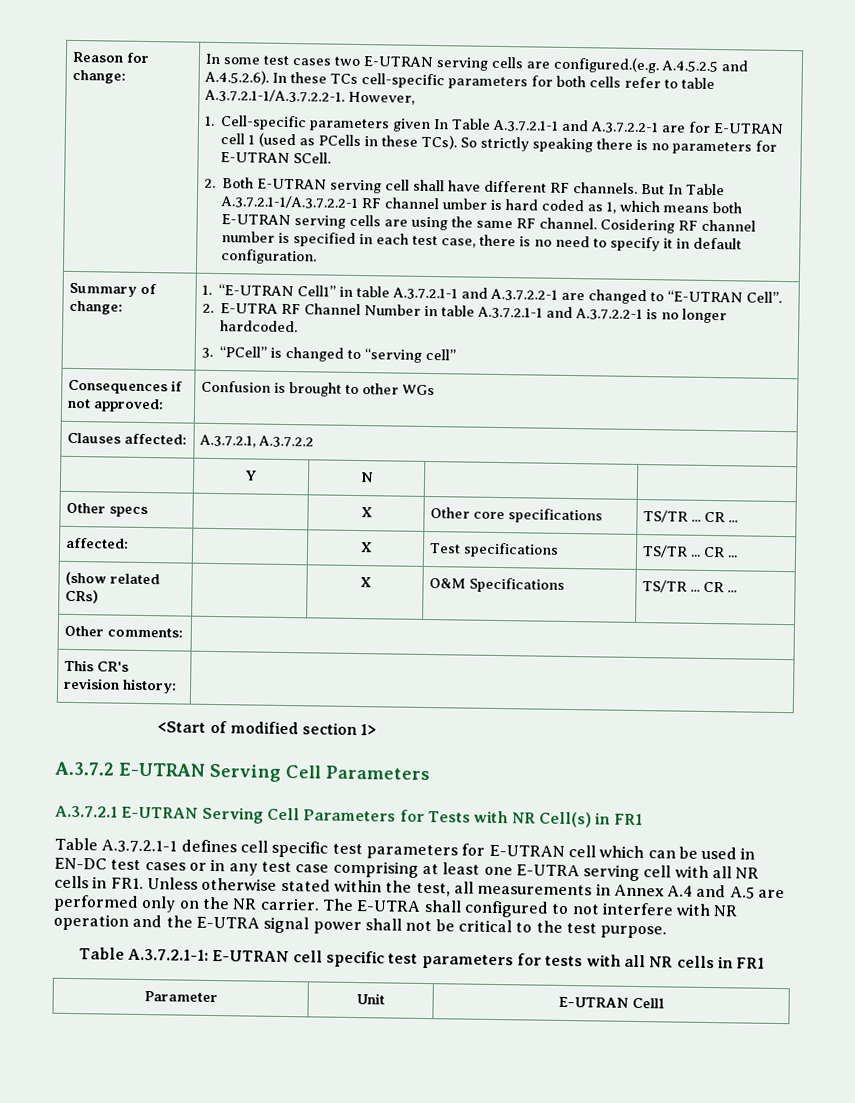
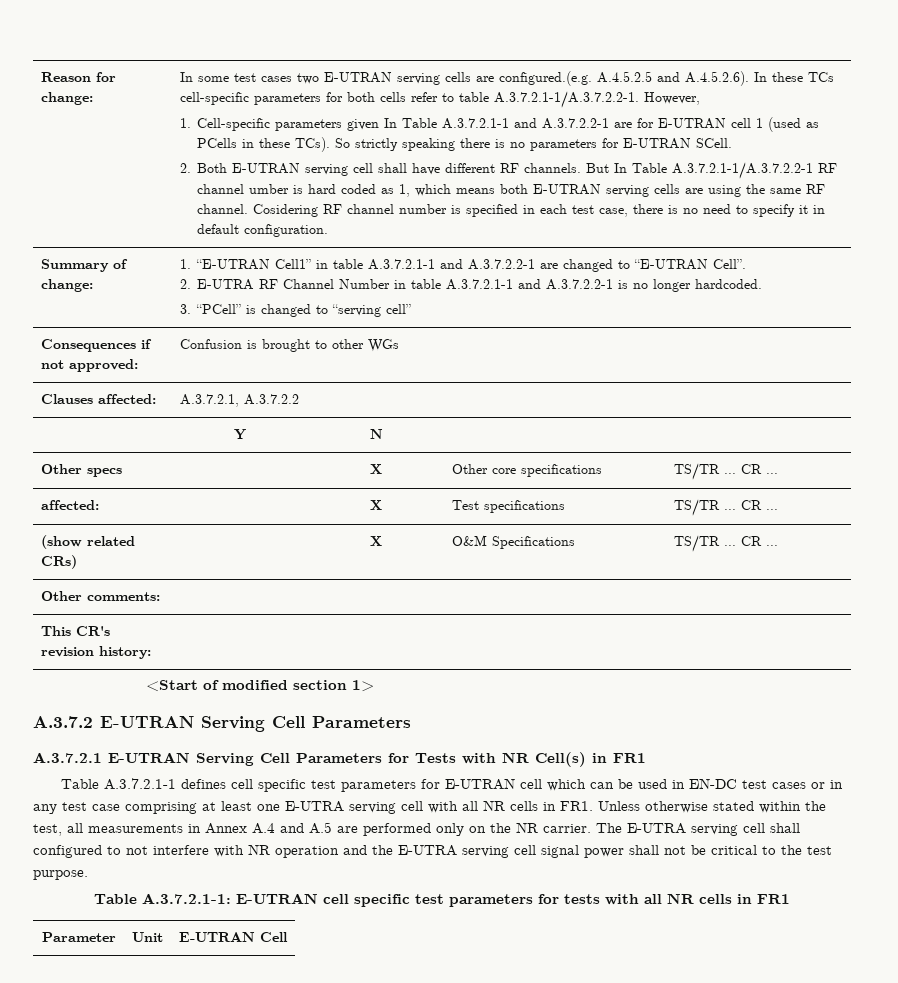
- The E-UTRA shall configured to not interfere with NR operation and the E-UTRA signal power shall not be critical to the test purpose.
+ The E-UTRA serving cell shall configured to not interfere with NR operation and the E-UTRA serving cell signal power shall not be critical to the test purpose.
- Parameter | Unit | E-UTRAN Cell1
+ Parameter | Unit | E-UTRAN Cell

